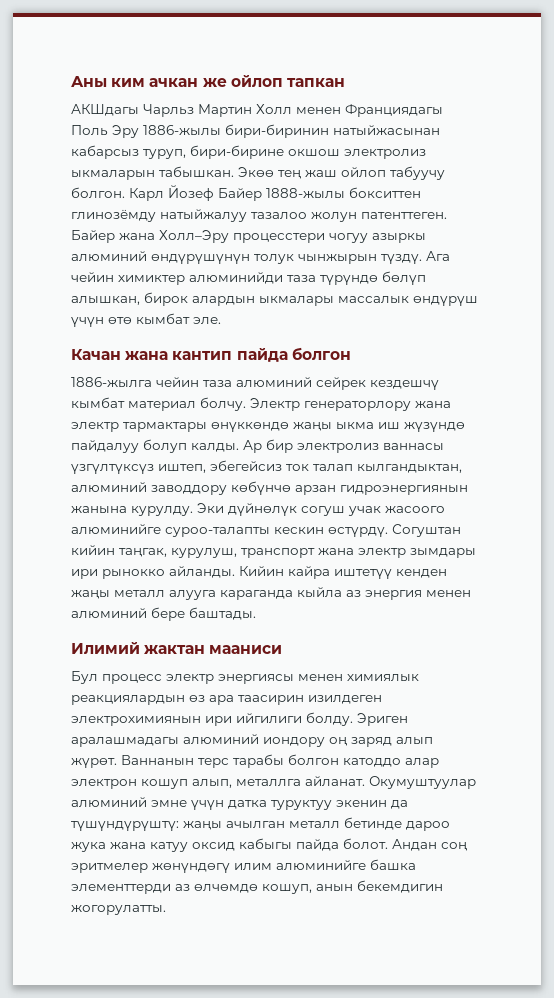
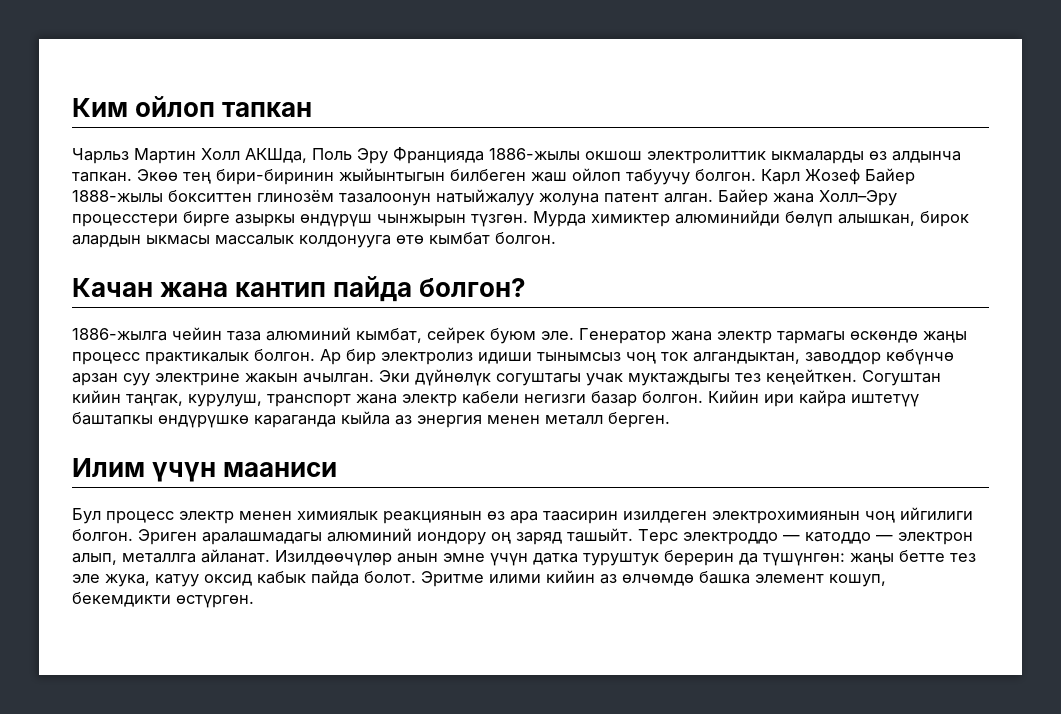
- Аны ким ачкан же ойлоп тапкан
+ Ким ойлоп тапкан
- АКШдагы Чарльз Мартин Холл менен Франциядагы Поль Эру 1886-жылы бири-биринин натыйжасынан кабарсыз туруп, бири-бирине окшош электролиз ыкмаларын табышкан. Экөө тең жаш ойлоп табуучу болгон.
+ Чарльз Мартин Холл АКШда, Поль Эру Францияда 1886-жылы окшош электролиттик ыкмаларды өз алдынча тапкан. Экөө тең бири-биринин жыйынтыгын билбеген жаш ойлоп табуучу болгон.
- Карл Йозеф Байер 1888-жылы бокситтен глинозёмду натыйжалуу тазалоо жолун патенттеген. Байер жана Холл–Эру процесстери чогуу азыркы алюминий өндүрүшүнүн толук чынжырын түздү. Ага чейин химиктер алюминийди таза түрүндө бөлүп алышкан, бирок алардын ыкмалары массалык өндүрүш үчүн өтө кымбат эле.
+ Карл Жозеф Байер 1888-жылы бокситтен глинозём тазалоонун натыйжалуу жолуна патент алган. Байер жана Холл–Эру процесстери бирге азыркы өндүрүш чынжырын түзгөн. Мурда химиктер алюминийди бөлүп алышкан, бирок алардын ыкмасы массалык колдонууга өтө кымбат болгон.
- Качан жана кантип пайда болгон
+ Качан жана кантип пайда болгон?
- 1886-жылга чейин таза алюминий сейрек кездешчү кымбат материал болчу. Электр генераторлору жана электр тармактары өнүккөндө жаңы ыкма иш жүзүндө пайдалуу болуп калды. Ар бир электролиз ваннасы үзгүлтүксүз иштеп, эбегейсиз ток талап кылгандыктан, алюминий заводдору көбүнчө арзан гидроэнергиянын жанына курулду. Эки дүйнөлүк согуш учак жасоого алюминийге суроо-талапты кескин өстүрдү.
+ 1886-жылга чейин таза алюминий кымбат, сейрек буюм эле. Генератор жана электр тармагы өскөндө жаңы процесс практикалык болгон. Ар бир электролиз идиши тынымсыз чоң ток алгандыктан, заводдор көбүнчө арзан суу электрине жакын ачылган. Эки дүйнөлүк согуштагы учак муктаждыгы тез кеңейткен.
- Согуштан кийин таңгак, курулуш, транспорт жана электр зымдары ири рынокко айланды. Кийин кайра иштетүү кенден жаңы металл алууга караганда кыйла аз энергия менен алюминий бере баштады.
- Илимий жактан мааниси
+ Согуштан кийин таңгак, курулуш, транспорт жана электр кабели негизги базар болгон. Кийин ири кайра иштетүү баштапкы өндүрүшкө караганда кыйла аз энергия менен металл берген.
+ Илим үчүн мааниси
- Бул процесс электр энергиясы менен химиялык реакциялардын өз ара таасирин изилдеген электрохимиянын ири ийгилиги болду.
+ Бул процесс электр менен химиялык реакциянын өз ара таасирин изилдеген электрохимиянын чоң ийгилиги болгон.
- Эриген аралашмадагы алюминий иондору оң заряд алып жүрөт. Ваннанын терс тарабы болгон катоддо алар электрон кошуп алып, металлга айланат.
+ Эриген аралашмадагы алюминий иондору оң заряд ташыйт. Терс электроддо — катоддо — электрон алып, металлга айланат.
- Окумуштуулар алюминий эмне үчүн датка туруктуу экенин да түшүндүрүштү: жаңы ачылган металл бетинде дароо жука жана катуу оксид кабыгы пайда болот.
+ Изилдөөчүлөр анын эмне үчүн датка туруштук берерин да түшүнгөн: жаңы бетте тез эле жука, катуу оксид кабык пайда болот.
- Андан соң эритмелер жөнүндөгү илим алюминийге башка элементтерди аз өлчөмдө кошуп, анын бекемдигин жогорулатты.
+ Эритме илими кийин аз өлчөмдө башка элемент кошуп, бекемдикти өстүргөн.

